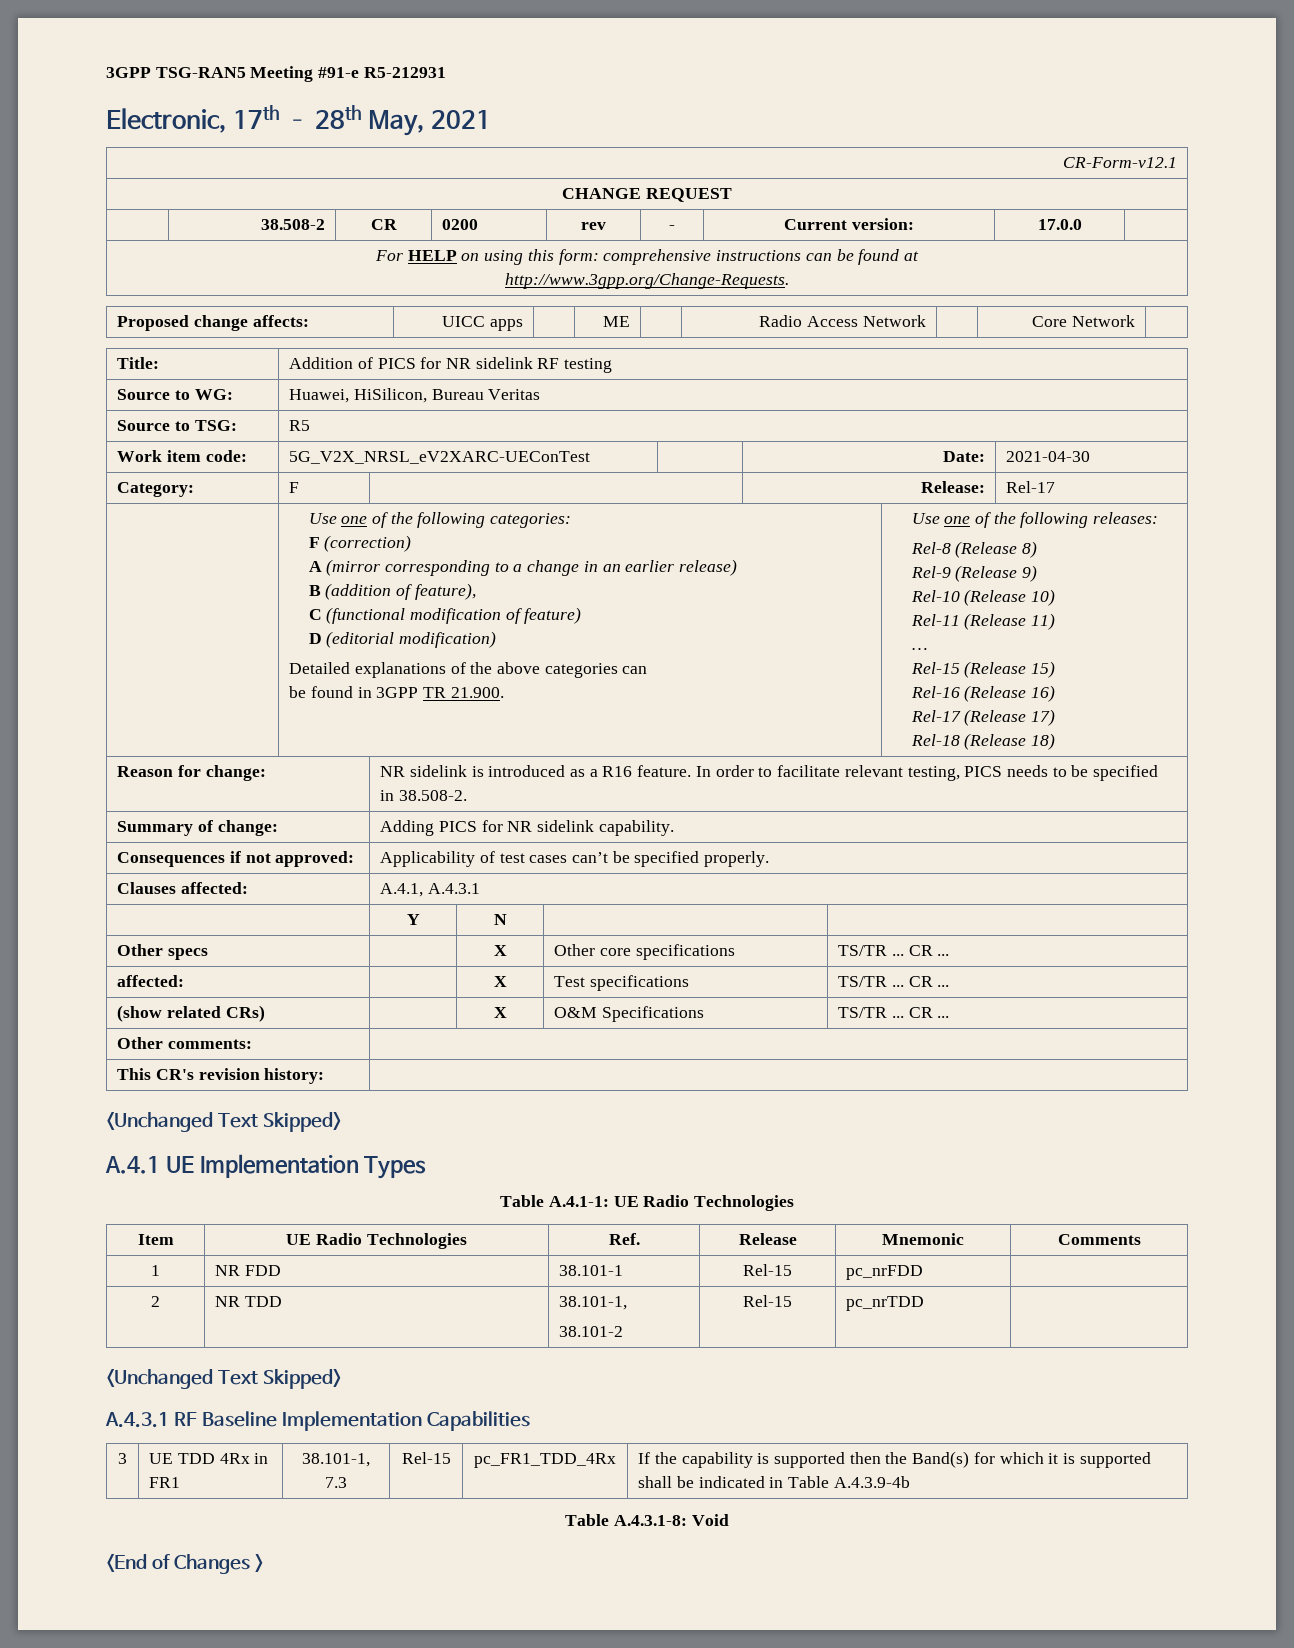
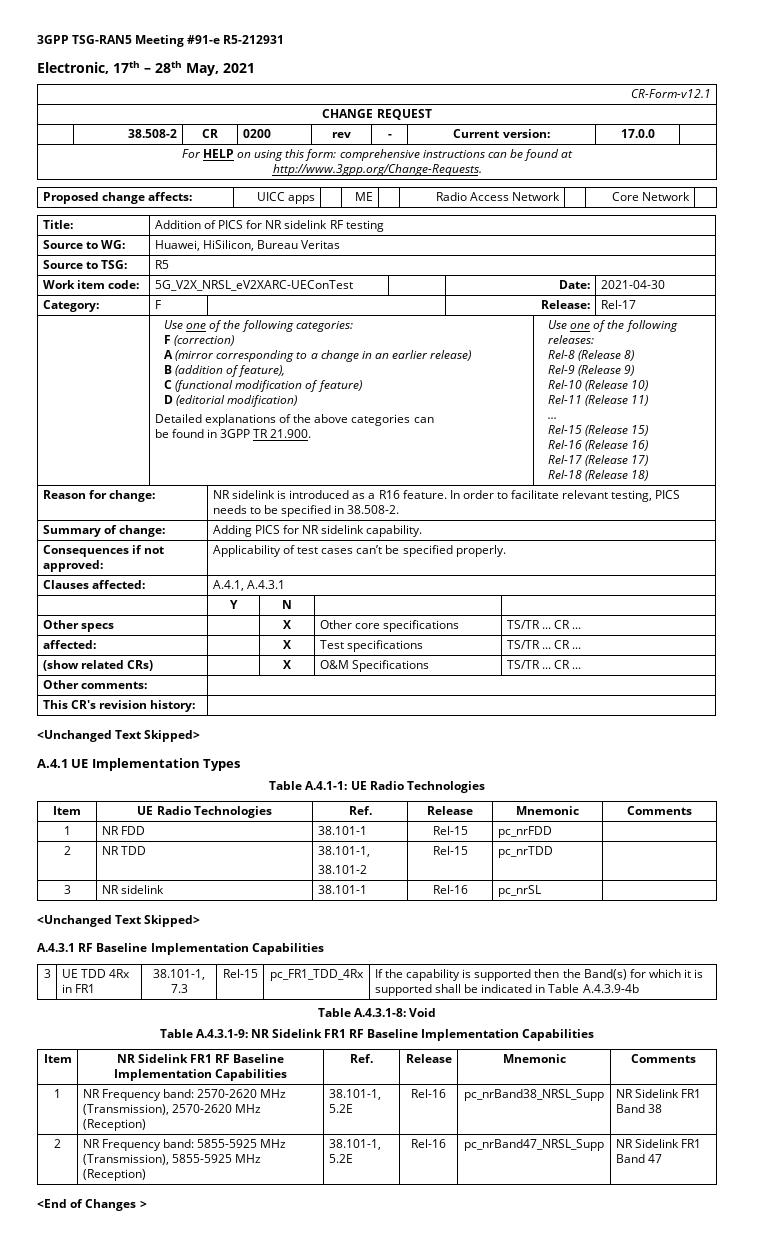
+ 3 | NR sidelink | 38.101-1 | Rel-16 | pc_nrSL |
+ Table A.4.3.1-9: NR Sidelink FR1 RF Baseline Implementation Capabilities
+ Item | NR Sidelink FR1 RF Baseline Implementation Capabilities | Ref. | Release | Mnemonic | Comments
+ 1 | NR Frequency band: 2570-2620 MHz (Transmission), 2570-2620 MHz (Reception) | 38.101-1, 5.2E | Rel-16 | pc_nrBand38_NRSL_Supp | NR Sidelink FR1 Band 38
+ 2 | NR Frequency band: 5855-5925 MHz (Transmission), 5855-5925 MHz (Reception) | 38.101-1, 5.2E | Rel-16 | pc_nrBand47_NRSL_Supp | NR Sidelink FR1 Band 47

